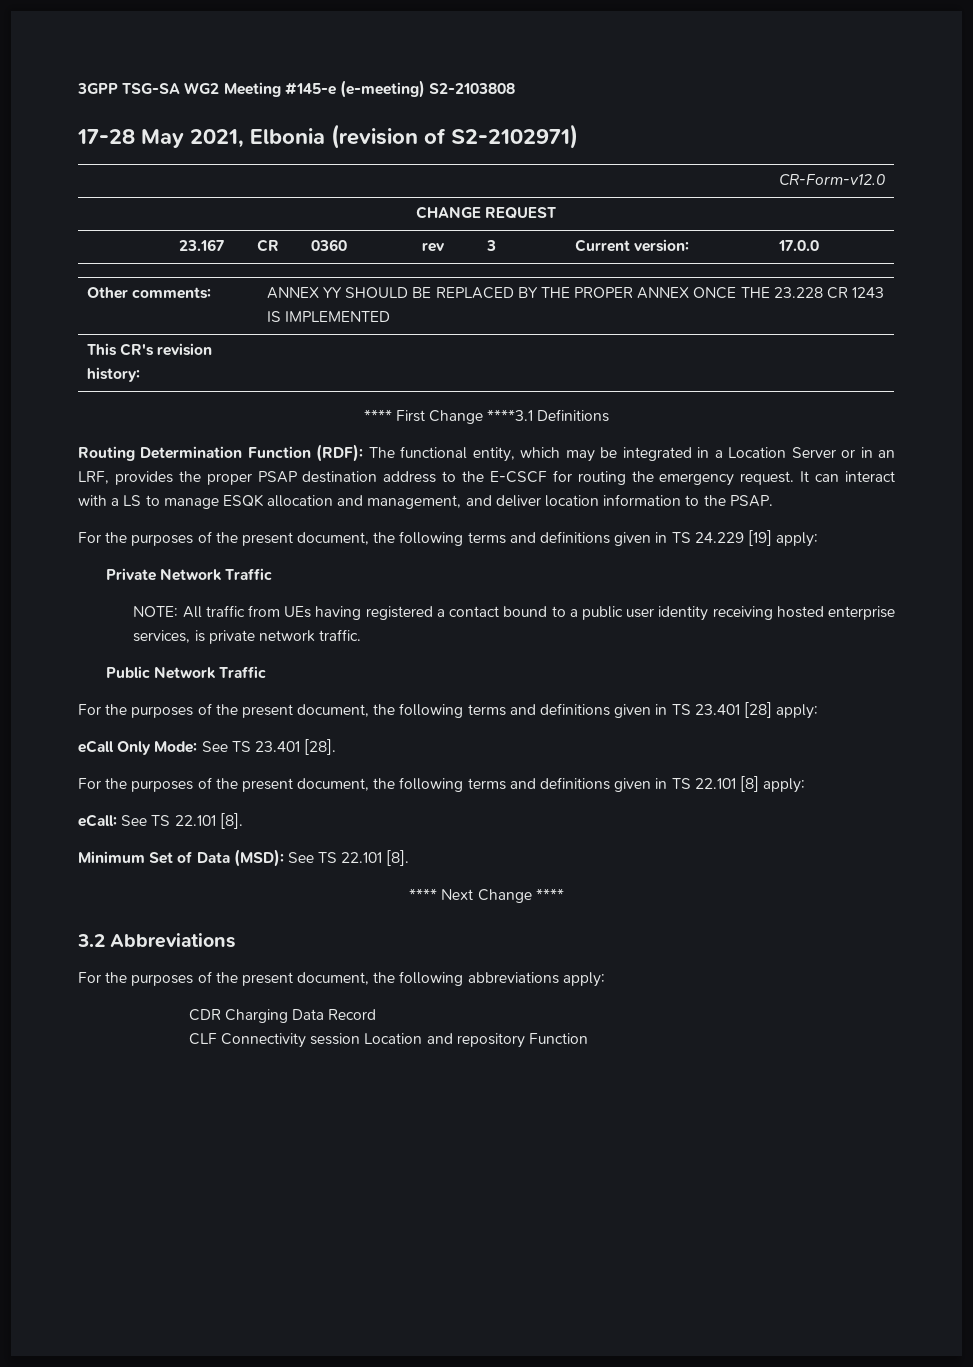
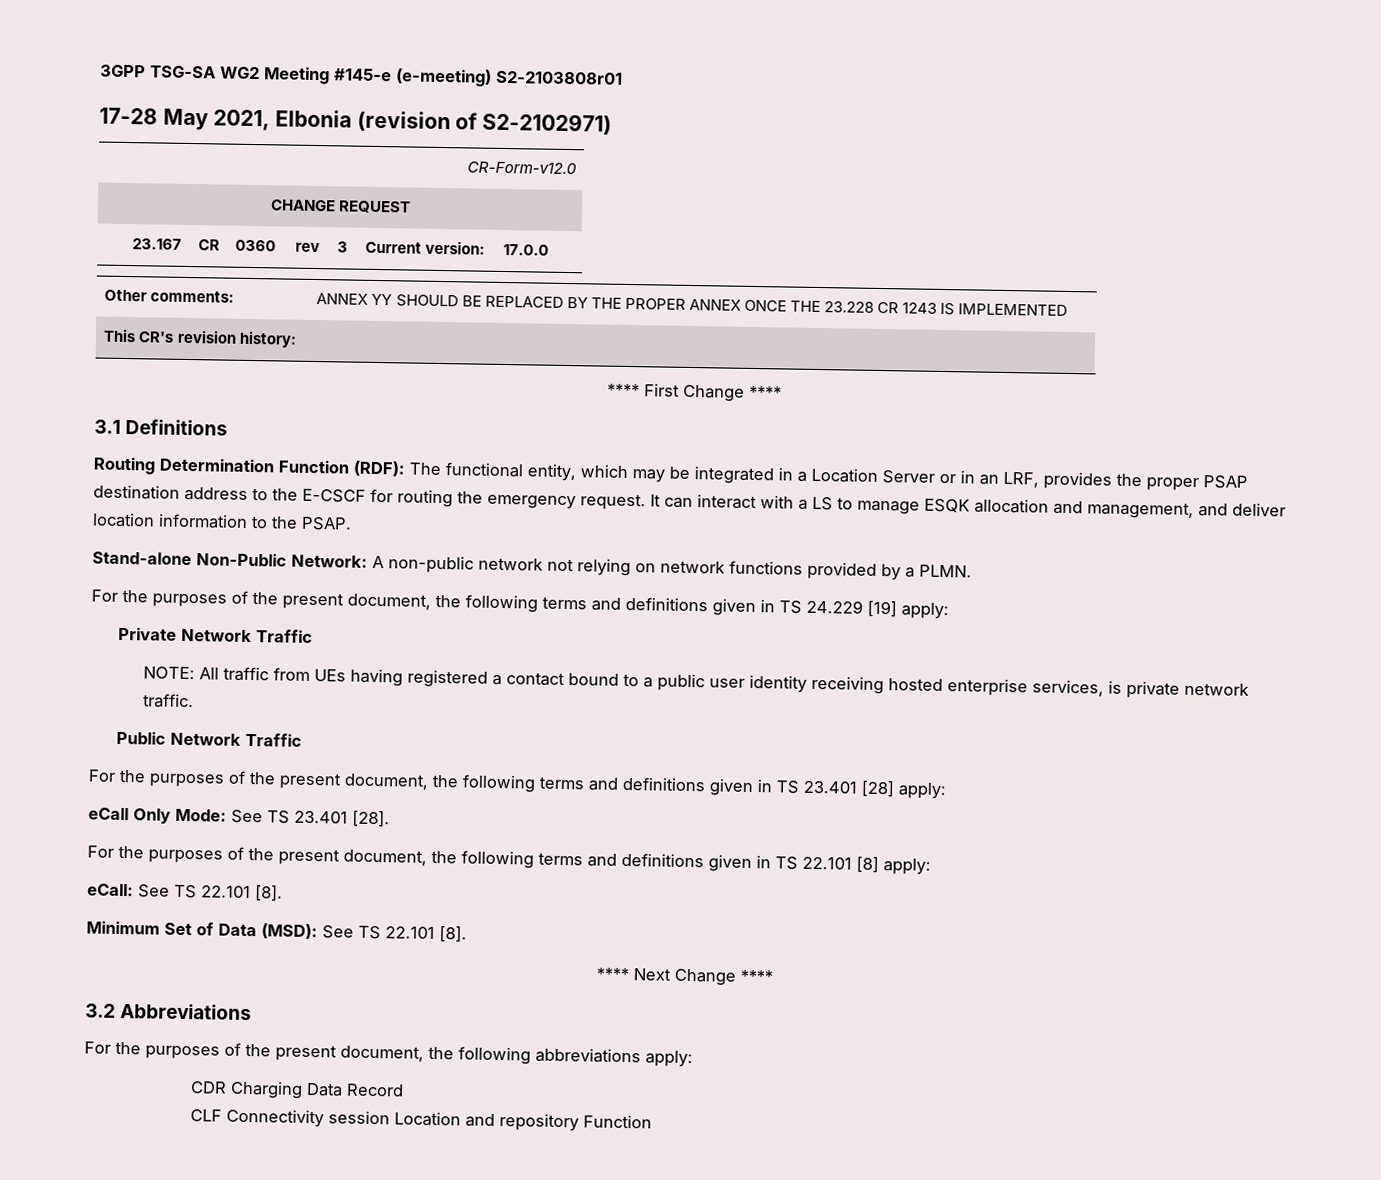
- 3GPP TSG-SA WG2 Meeting #145-e (e-meeting) S2-2103808
+ 3GPP TSG-SA WG2 Meeting #145-e (e-meeting) S2-2103808r01
- **** First Change ****3.1 Definitions
+ **** First Change ****
+ 3.1 Definitions
+ Stand-alone Non-Public Network: A non-public network not relying on network functions provided by a PLMN.

